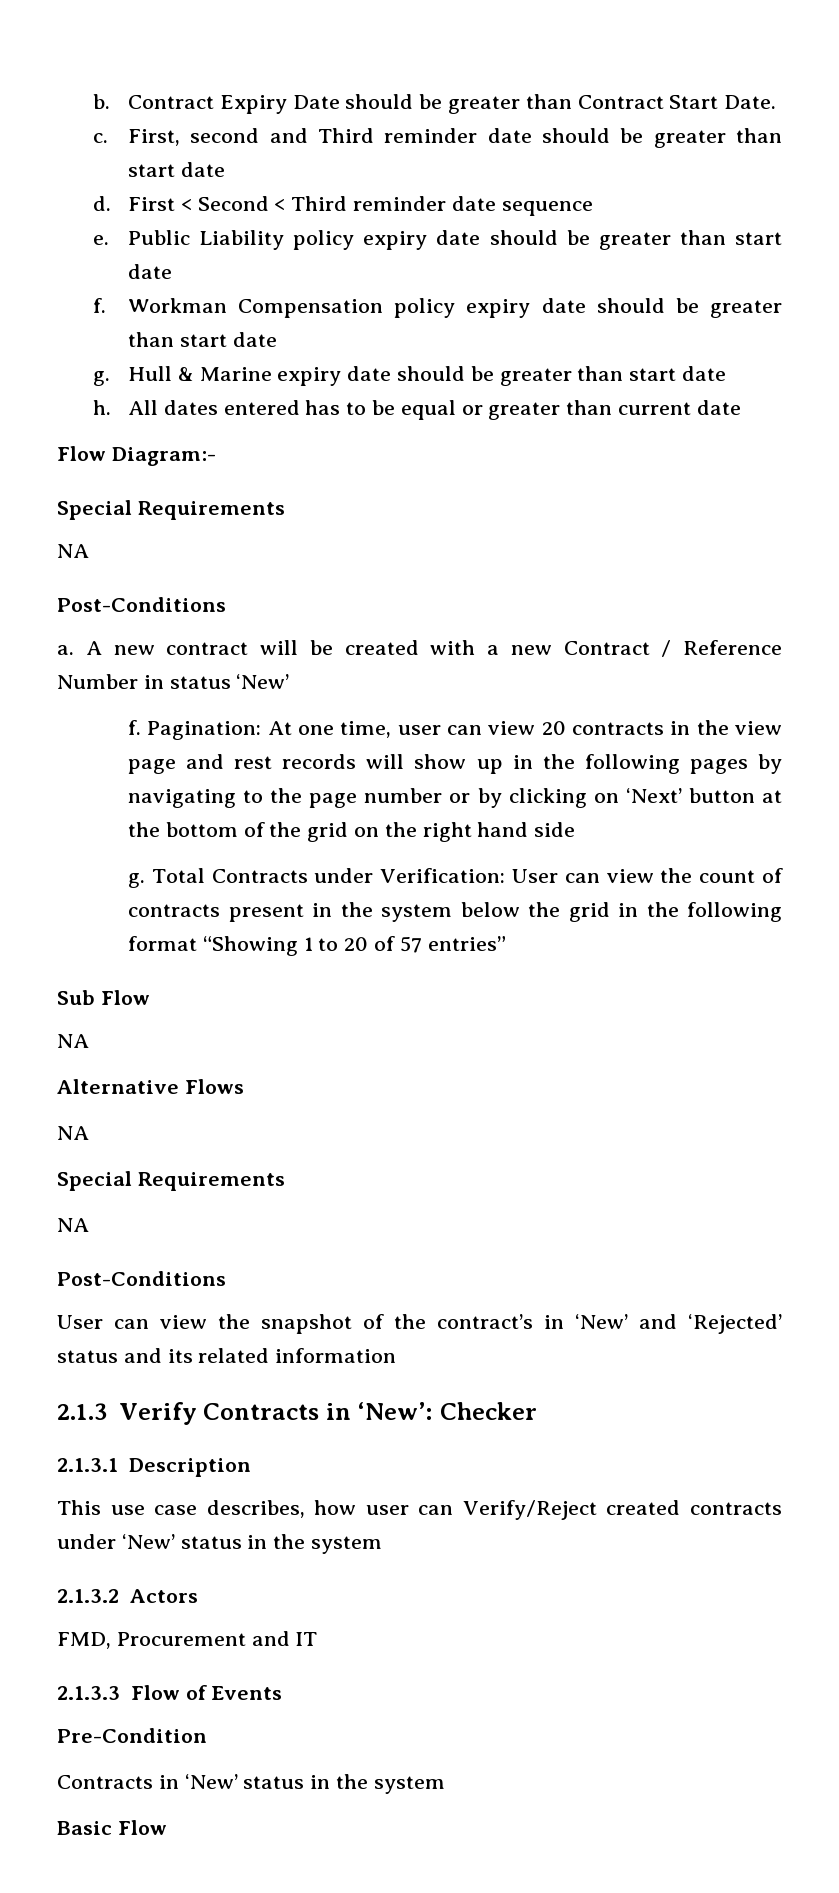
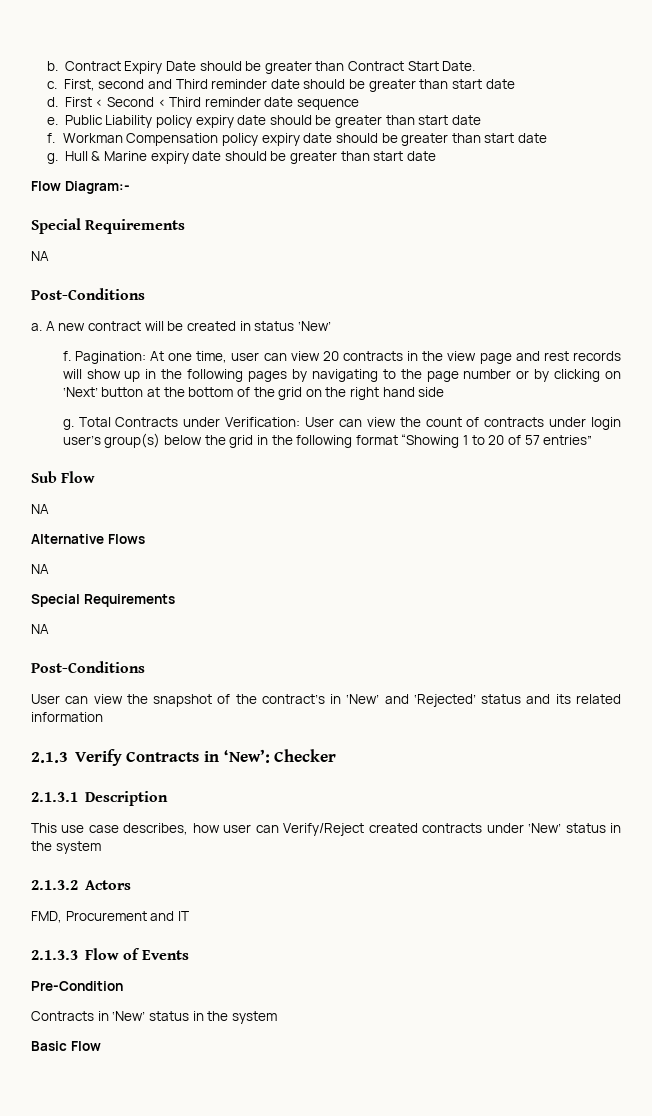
- h. All dates entered has to be equal or greater than current date
- A new contract will be created with a new Contract / Reference Number in status ‘New’
+ A new contract will be created in status ‘New’
- Total Contracts under Verification: User can view the count of contracts present in the system below the grid in the following format “Showing 1 to 20 of 57 entries”
+ Total Contracts under Verification: User can view the count of contracts under login user’s group(s) below the grid in the following format “Showing 1 to 20 of 57 entries”

